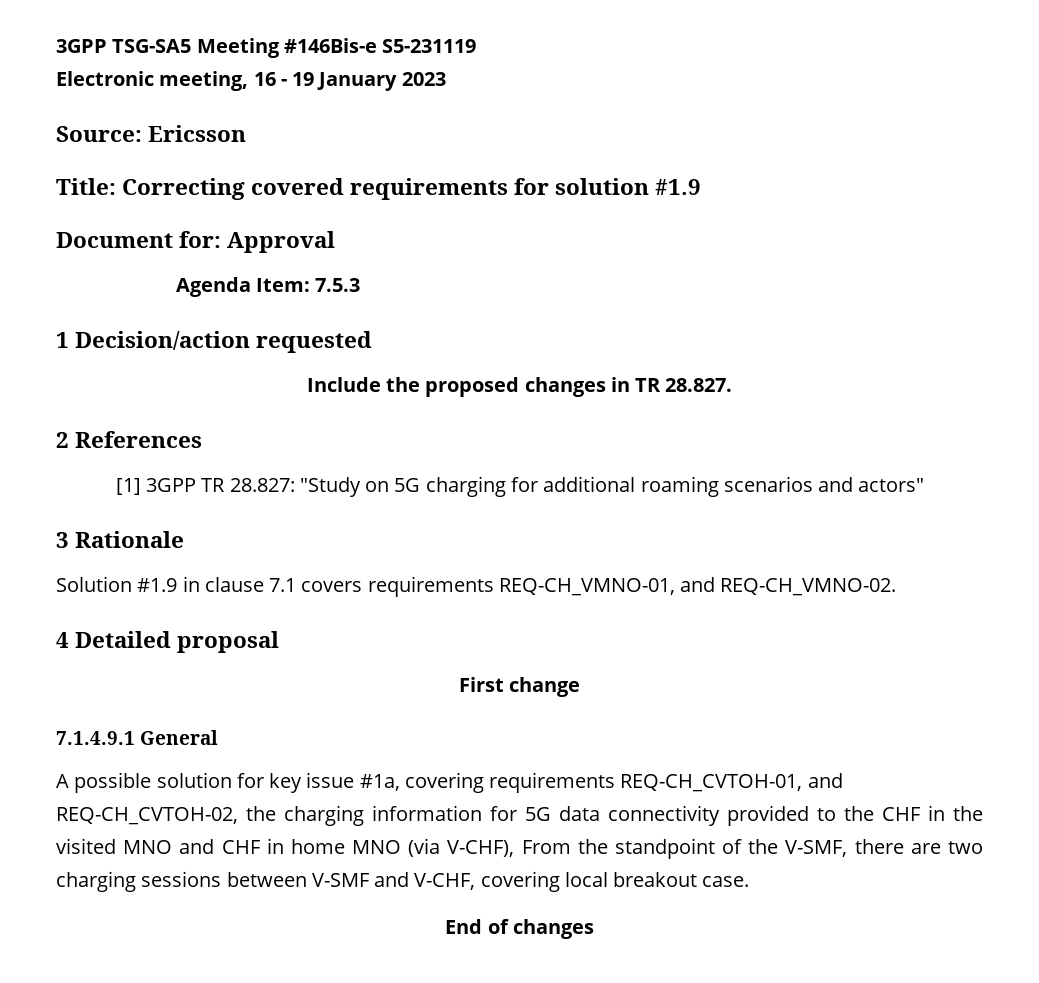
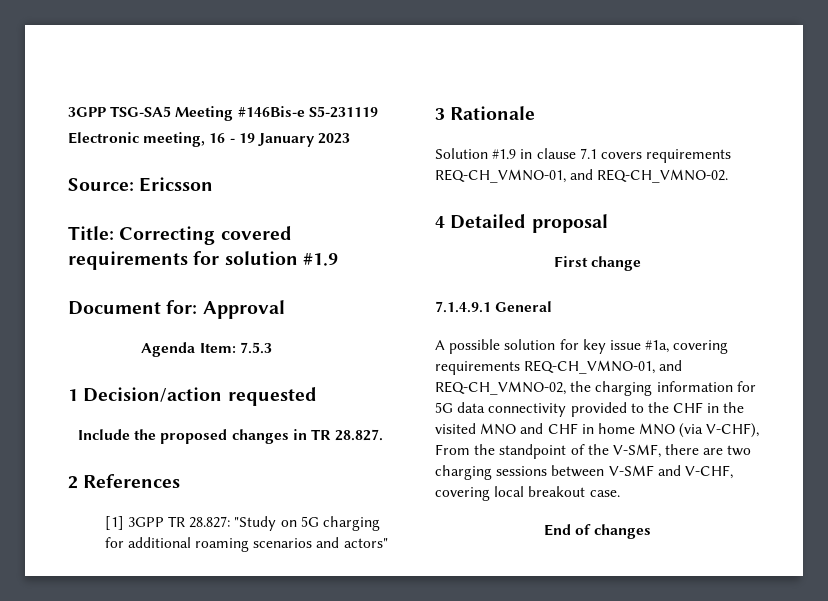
- A possible solution for key issue #1a, covering requirements REQ-CH_CVTOH-01, and REQ-CH_CVTOH-02, the charging information for 5G data connectivity provided to the CHF in the visited MNO and CHF in home MNO (via V-CHF), From the standpoint of the V-SMF, there are two charging sessions between V-SMF and V-CHF, covering local breakout case.
+ A possible solution for key issue #1a, covering requirements REQ-CH_VMNO-01, and REQ-CH_VMNO-02, the charging information for 5G data connectivity provided to the CHF in the visited MNO and CHF in home MNO (via V-CHF), From the standpoint of the V-SMF, there are two charging sessions between V-SMF and V-CHF, covering local breakout case.

